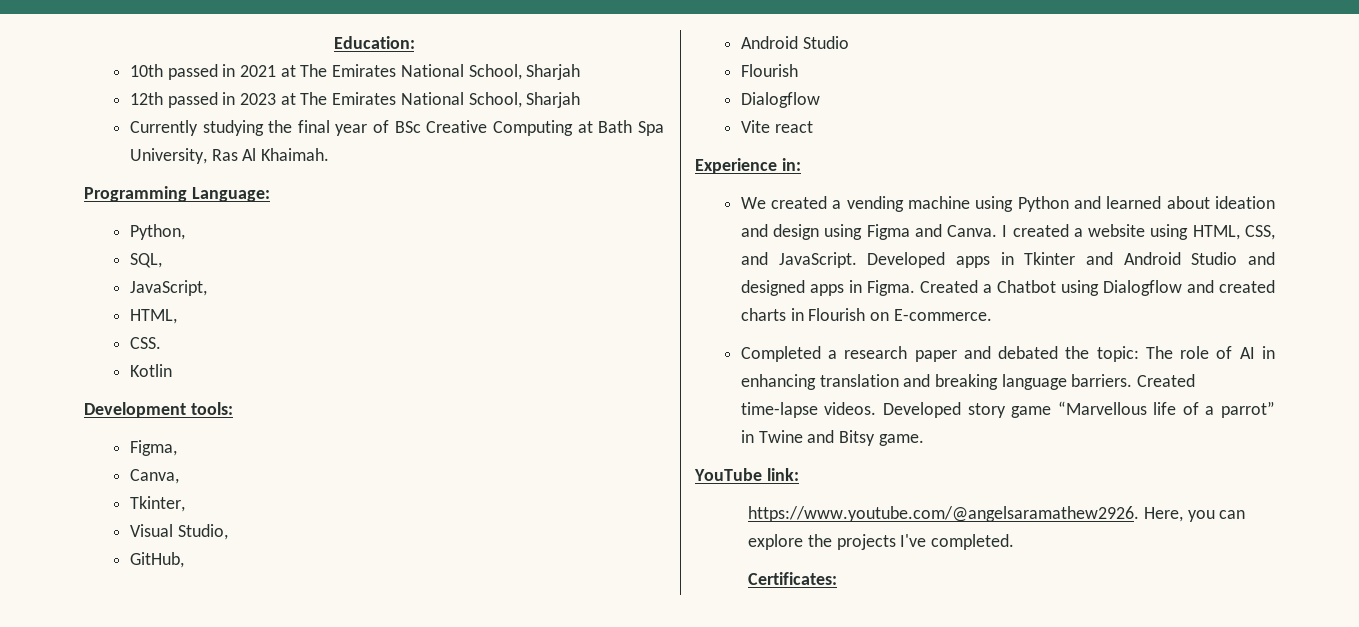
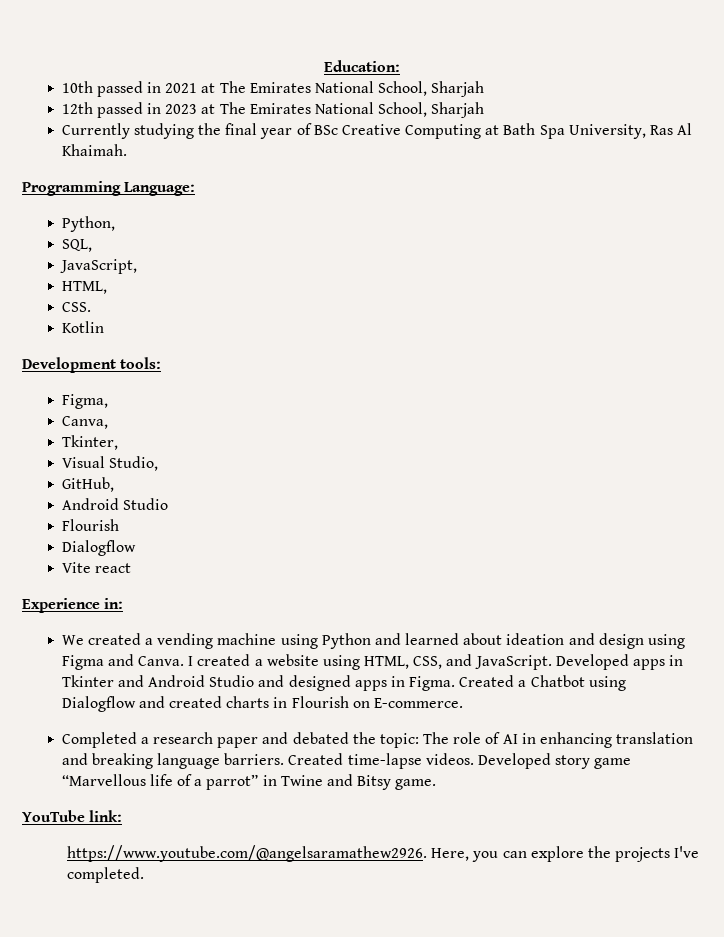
- Certificates:

